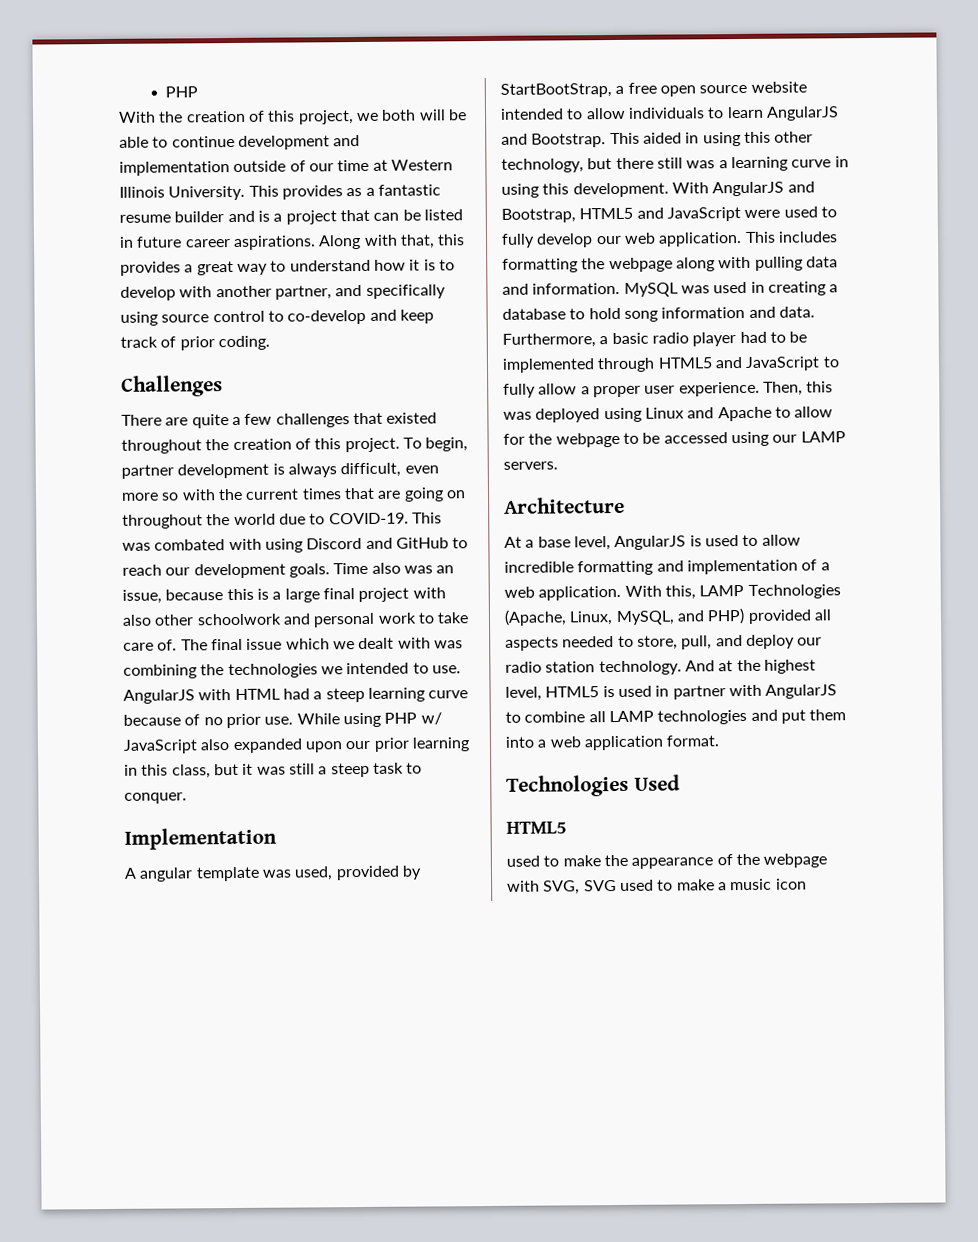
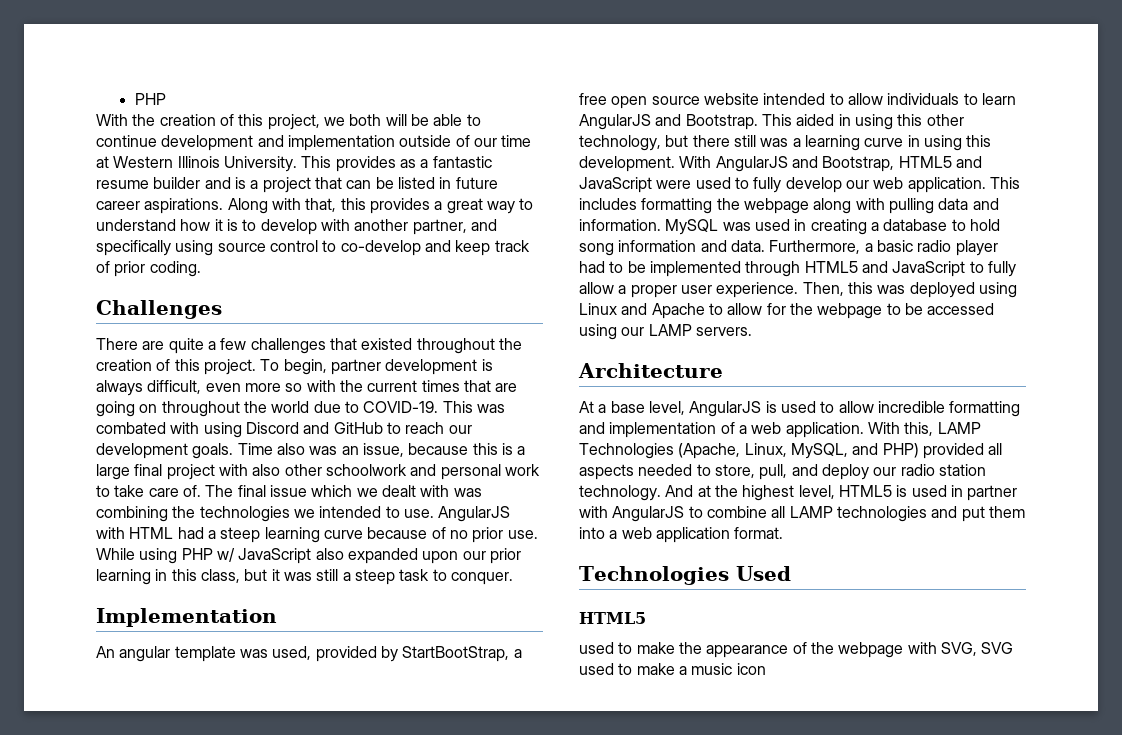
- A angular template was used, provided by StartBootStrap, a free open source website intended to allow individuals to learn AngularJS and Bootstrap.
+ An angular template was used, provided by StartBootStrap, a free open source website intended to allow individuals to learn AngularJS and Bootstrap.

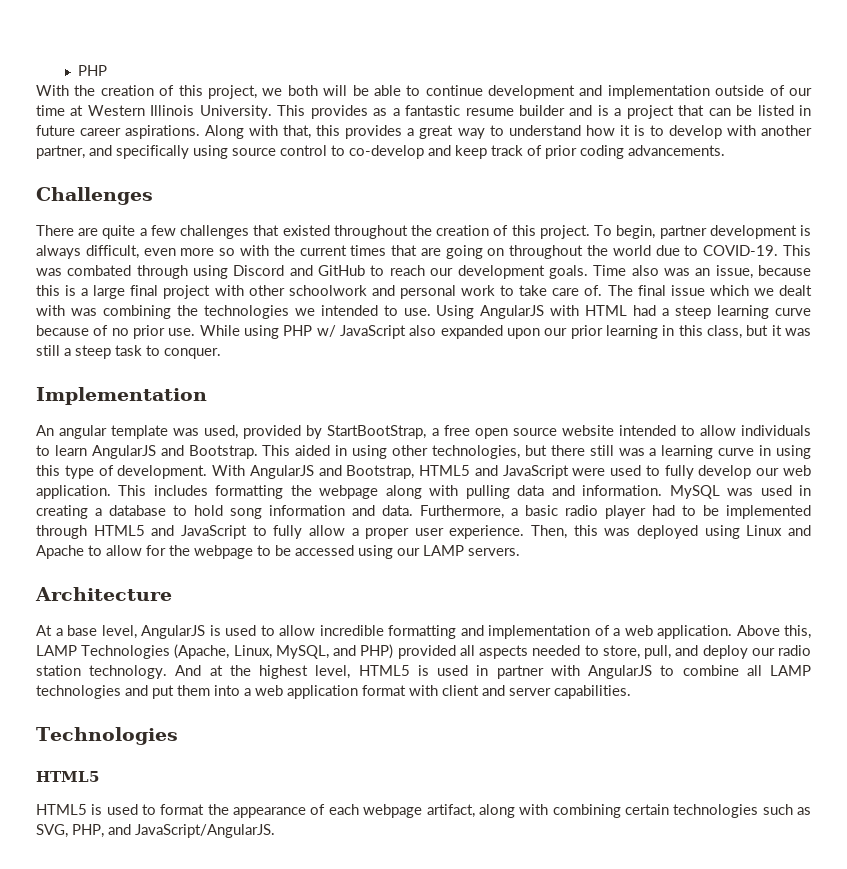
- Along with that, this provides a great way to understand how it is to develop with another partner, and specifically using source control to co-develop and keep track of prior coding.
+ Along with that, this provides a great way to understand how it is to develop with another partner, and specifically using source control to co-develop and keep track of prior coding advancements.
- This was combated with using Discord and GitHub to reach our development goals.
+ This was combated through using Discord and GitHub to reach our development goals.
- Time also was an issue, because this is a large final project with also other schoolwork and personal work to take care of.
+ Time also was an issue, because this is a large final project with other schoolwork and personal work to take care of.
- AngularJS with HTML had a steep learning curve because of no prior use.
+ Using AngularJS with HTML had a steep learning curve because of no prior use.
- This aided in using this other technology, but there still was a learning curve in using this development.
+ This aided in using other technologies, but there still was a learning curve in using this type of development.
- With this, LAMP Technologies (Apache, Linux, MySQL, and PHP) provided all aspects needed to store, pull, and deploy our radio station technology.
+ Above this, LAMP Technologies (Apache, Linux, MySQL, and PHP) provided all aspects needed to store, pull, and deploy our radio station technology.
- And at the highest level, HTML5 is used in partner with AngularJS to combine all LAMP technologies and put them into a web application format.
- Technologies Used
+ And at the highest level, HTML5 is used in partner with AngularJS to combine all LAMP technologies and put them into a web application format with client and server capabilities.
+ Technologies
- used to make the appearance of the webpage with SVG, SVG used to make a music icon
+ HTML5 is used to format the appearance of each webpage artifact, along with combining certain technologies such as SVG, PHP, and JavaScript/AngularJS.

